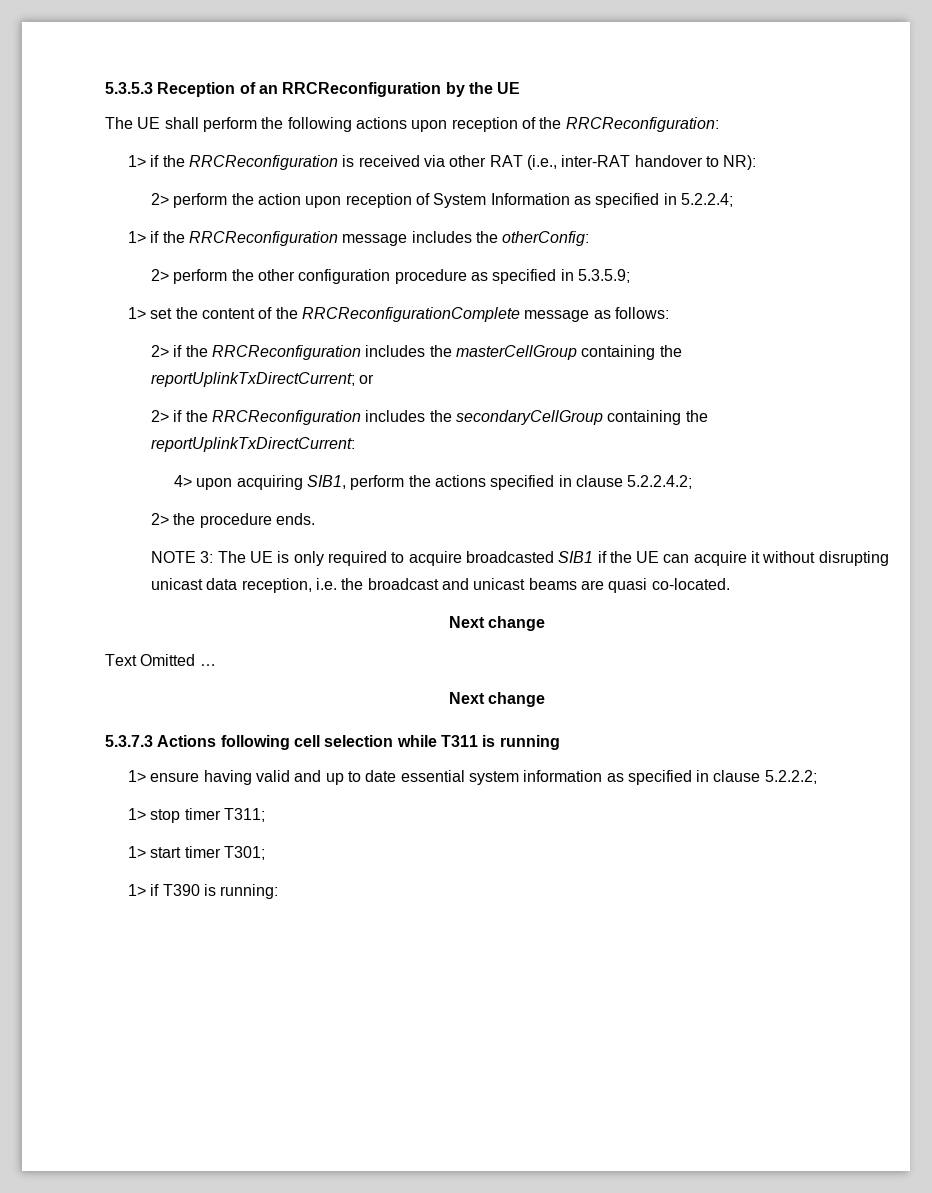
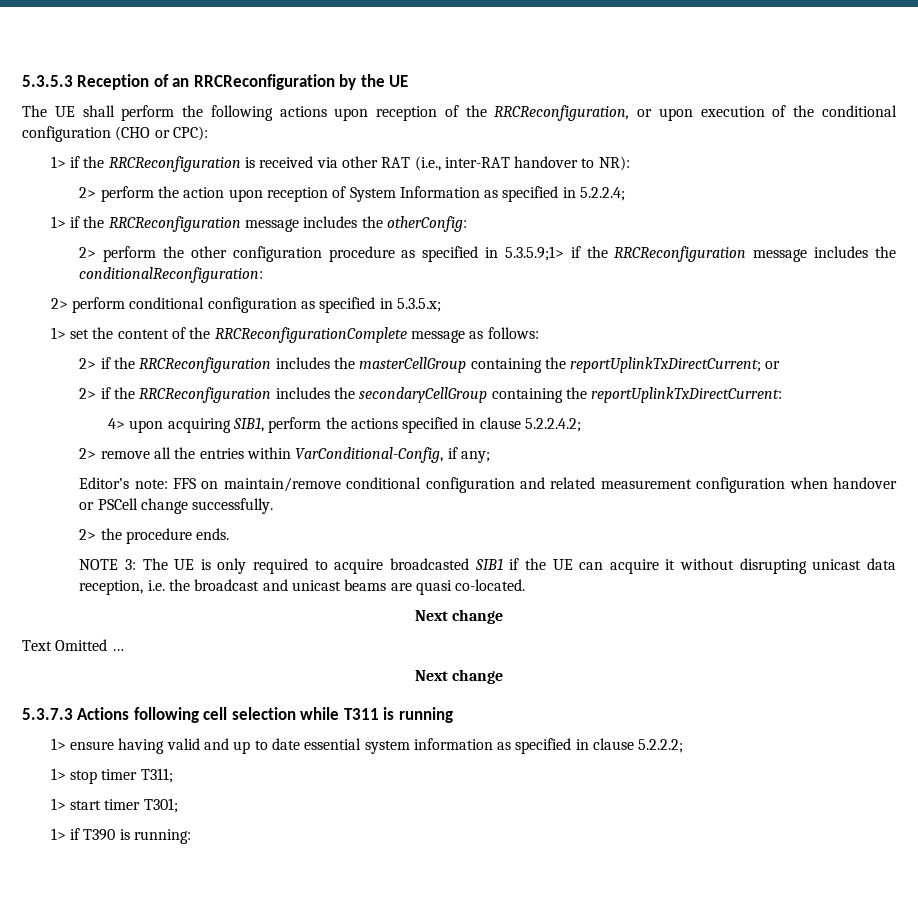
- The UE shall perform the following actions upon reception of the RRCReconfiguration:
+ The UE shall perform the following actions upon reception of the RRCReconfiguration, or upon execution of the conditional configuration (CHO or CPC):
- 2> perform the other configuration procedure as specified in 5.3.5.9;
+ 2> perform the other configuration procedure as specified in 5.3.5.9;1> if the RRCReconfiguration message includes the conditionalReconfiguration:
+ 2> perform conditional configuration as specified in 5.3.5.x;
+ 2> remove all the entries within VarConditional-Config, if any;
+ Editor’s note: FFS on maintain/remove conditional configuration and related measurement configuration when handover or PSCell change successfully.

